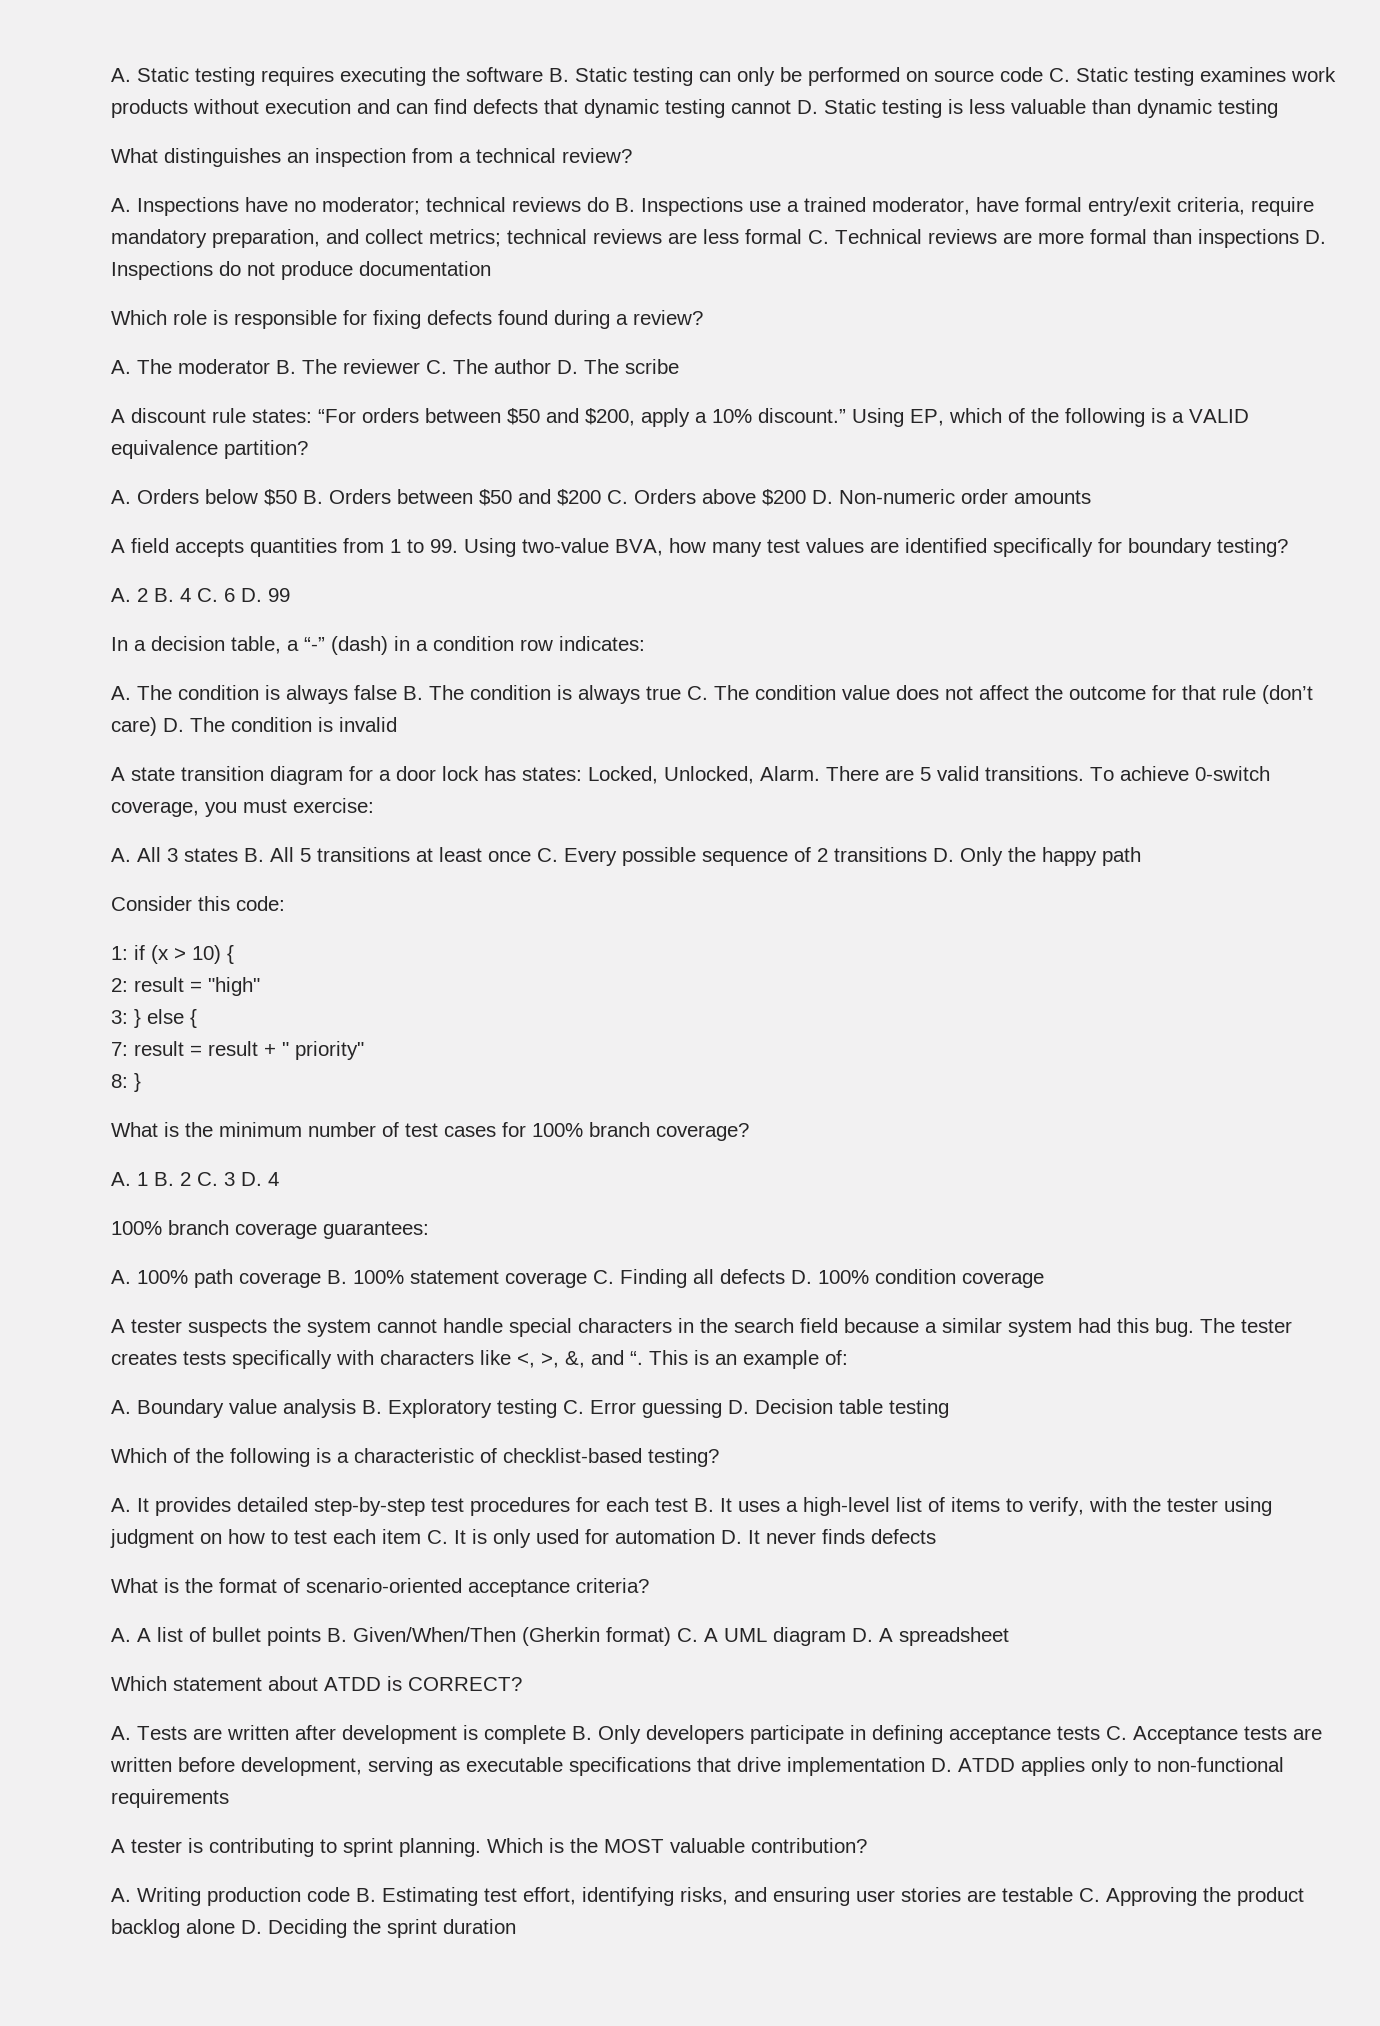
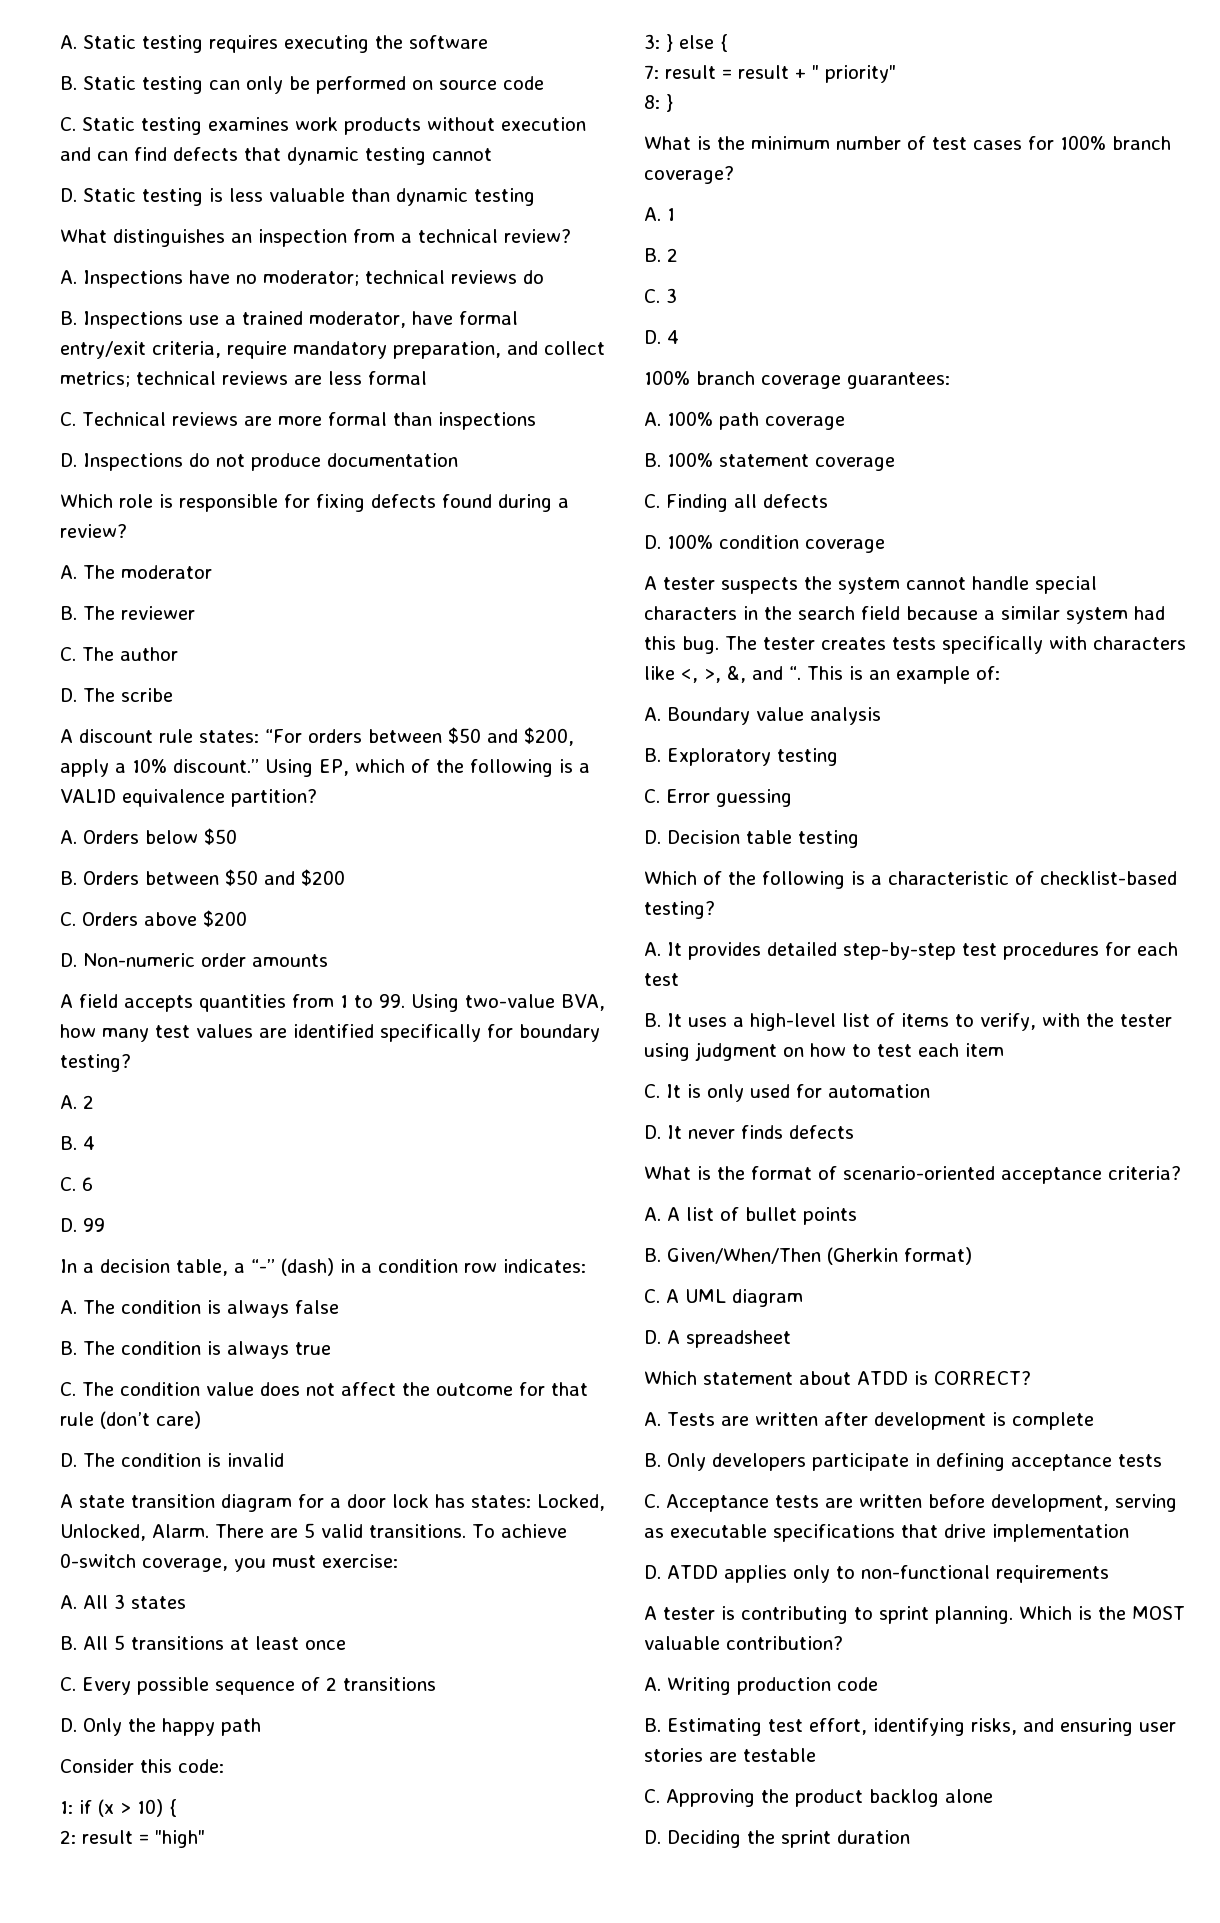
- A. Static testing requires executing the software B. Static testing can only be performed on source code C. Static testing examines work products without execution and can find defects that dynamic testing cannot D. Static testing is less valuable than dynamic testing
+ A. Static testing requires executing the software
+ B. Static testing can only be performed on source code
+ C. Static testing examines work products without execution and can find defects that dynamic testing cannot
+ D. Static testing is less valuable than dynamic testing
- A. Inspections have no moderator; technical reviews do B. Inspections use a trained moderator, have formal entry/exit criteria, require mandatory preparation, and collect metrics; technical reviews are less formal C. Technical reviews are more formal than inspections D. Inspections do not produce documentation
+ A. Inspections have no moderator; technical reviews do
+ B. Inspections use a trained moderator, have formal entry/exit criteria, require mandatory preparation, and collect metrics; technical reviews are less formal
+ C. Technical reviews are more formal than inspections
+ D. Inspections do not produce documentation
- A. The moderator B. The reviewer C. The author D. The scribe
+ A. The moderator
+ B. The reviewer
+ C. The author
+ D. The scribe
- A. Orders below $50 B. Orders between $50 and $200 C. Orders above $200 D. Non-numeric order amounts
+ A. Orders below $50
+ B. Orders between $50 and $200
+ C. Orders above $200
+ D. Non-numeric order amounts
- A. 2 B. 4 C. 6 D. 99
+ A. 2
+ B. 4
+ C. 6
+ D. 99
- A. The condition is always false B. The condition is always true C. The condition value does not affect the outcome for that rule (don’t care) D. The condition is invalid
+ A. The condition is always false
+ B. The condition is always true
+ C. The condition value does not affect the outcome for that rule (don’t care)
+ D. The condition is invalid
- A. All 3 states B. All 5 transitions at least once C. Every possible sequence of 2 transitions D. Only the happy path
+ A. All 3 states
+ B. All 5 transitions at least once
+ C. Every possible sequence of 2 transitions
+ D. Only the happy path
- A. 1 B. 2 C. 3 D. 4
+ A. 1
+ B. 2
+ C. 3
+ D. 4
- A. 100% path coverage B. 100% statement coverage C. Finding all defects D. 100% condition coverage
+ A. 100% path coverage
+ B. 100% statement coverage
+ C. Finding all defects
+ D. 100% condition coverage
- A. Boundary value analysis B. Exploratory testing C. Error guessing D. Decision table testing
+ A. Boundary value analysis
+ B. Exploratory testing
+ C. Error guessing
+ D. Decision table testing
- A. It provides detailed step-by-step test procedures for each test B. It uses a high-level list of items to verify, with the tester using judgment on how to test each item C. It is only used for automation D. It never finds defects
+ A. It provides detailed step-by-step test procedures for each test
+ B. It uses a high-level list of items to verify, with the tester using judgment on how to test each item
+ C. It is only used for automation
+ D. It never finds defects
- A. A list of bullet points B. Given/When/Then (Gherkin format) C. A UML diagram D. A spreadsheet
+ A. A list of bullet points
+ B. Given/When/Then (Gherkin format)
+ C. A UML diagram
+ D. A spreadsheet
- A. Tests are written after development is complete B. Only developers participate in defining acceptance tests C. Acceptance tests are written before development, serving as executable specifications that drive implementation D. ATDD applies only to non-functional requirements
+ A. Tests are written after development is complete
+ B. Only developers participate in defining acceptance tests
+ C. Acceptance tests are written before development, serving as executable specifications that drive implementation
+ D. ATDD applies only to non-functional requirements
- A. Writing production code B. Estimating test effort, identifying risks, and ensuring user stories are testable C. Approving the product backlog alone D. Deciding the sprint duration
+ A. Writing production code
+ B. Estimating test effort, identifying risks, and ensuring user stories are testable
+ C. Approving the product backlog alone
+ D. Deciding the sprint duration

